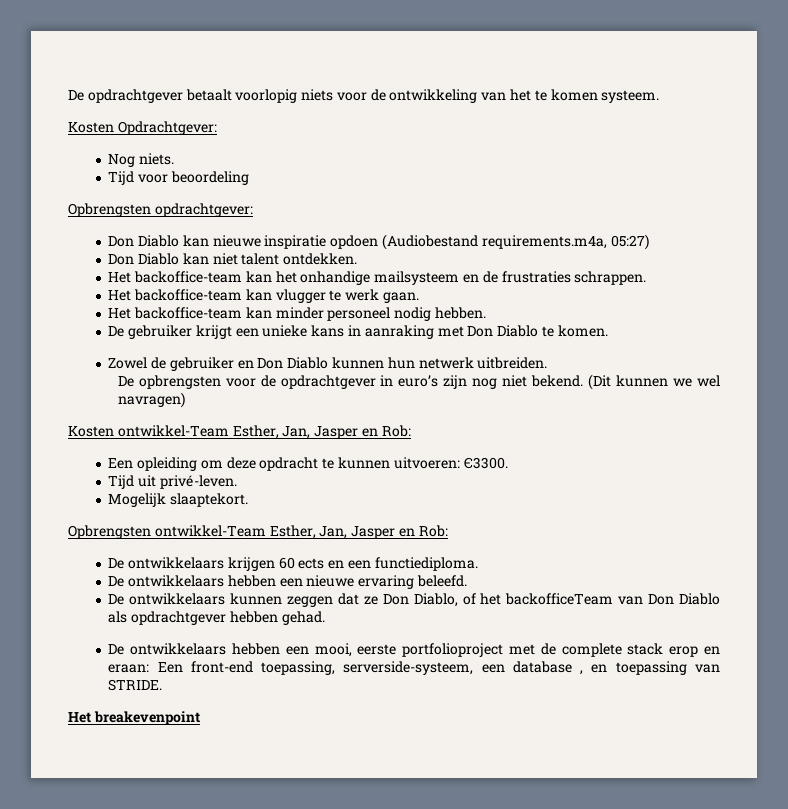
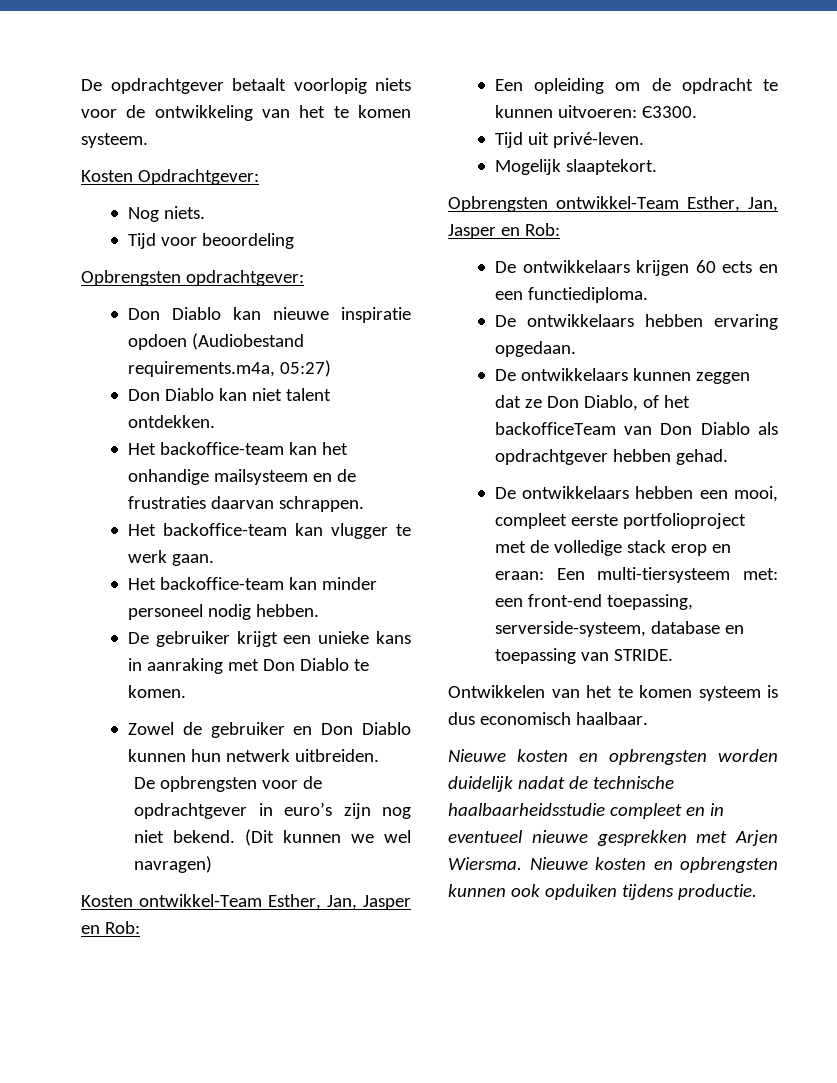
- Het backoffice-team kan het onhandige mailsysteem en de frustraties schrappen.
+ Het backoffice-team kan het onhandige mailsysteem en de frustraties daarvan schrappen.
- Een opleiding om deze opdracht te kunnen uitvoeren: Є3300.
+ Een opleiding om de opdracht te kunnen uitvoeren: Є3300.
- De ontwikkelaars hebben een nieuwe ervaring beleefd.
+ De ontwikkelaars hebben ervaring opgedaan.
- De ontwikkelaars hebben een mooi, eerste portfolioproject met de complete stack erop en eraan: Een front-end toepassing, serverside-systeem, een database , en toepassing van STRIDE.
- Het breakevenpoint
+ De ontwikkelaars hebben een mooi, compleet eerste portfolioproject met de volledige stack erop en eraan: Een multi-tiersysteem met: een front-end toepassing, serverside-systeem, database en toepassing van STRIDE.
+ Ontwikkelen van het te komen systeem is dus economisch haalbaar.
+ Nieuwe kosten en opbrengsten worden duidelijk nadat de technische haalbaarheidsstudie compleet en in eventueel nieuwe gesprekken met Arjen Wiersma. Nieuwe kosten en opbrengsten kunnen ook opduiken tijdens productie.

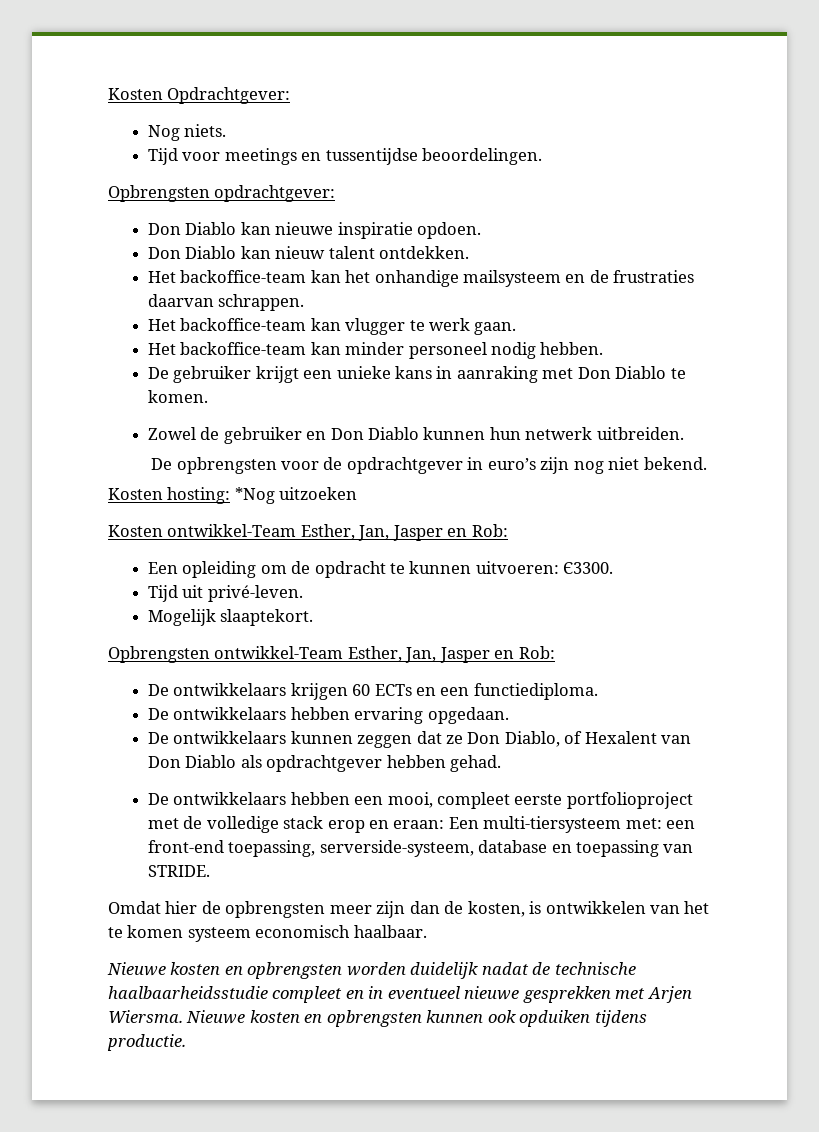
- De opdrachtgever betaalt voorlopig niets voor de ontwikkeling van het te komen systeem.
- Tijd voor beoordeling
+ Tijd voor meetings en tussentijdse beoordelingen.
- Don Diablo kan nieuwe inspiratie opdoen (Audiobestand requirements.m4a, 05:27)
- Don Diablo kan niet talent ontdekken.
+ Don Diablo kan nieuwe inspiratie opdoen.
+ Don Diablo kan nieuw talent ontdekken.
- De opbrengsten voor de opdrachtgever in euro’s zijn nog niet bekend. (Dit kunnen we wel navragen)
+ De opbrengsten voor de opdrachtgever in euro’s zijn nog niet bekend.
+ Kosten hosting: *Nog uitzoeken
- De ontwikkelaars krijgen 60 ects en een functiediploma.
+ De ontwikkelaars krijgen 60 ECTs en een functiediploma.
- De ontwikkelaars kunnen zeggen dat ze Don Diablo, of het backofficeTeam van Don Diablo als opdrachtgever hebben gehad.
+ De ontwikkelaars kunnen zeggen dat ze Don Diablo, of Hexalent van Don Diablo als opdrachtgever hebben gehad.
- Ontwikkelen van het te komen systeem is dus economisch haalbaar.
+ Omdat hier de opbrengsten meer zijn dan de kosten, is ontwikkelen van het te komen systeem economisch haalbaar.

